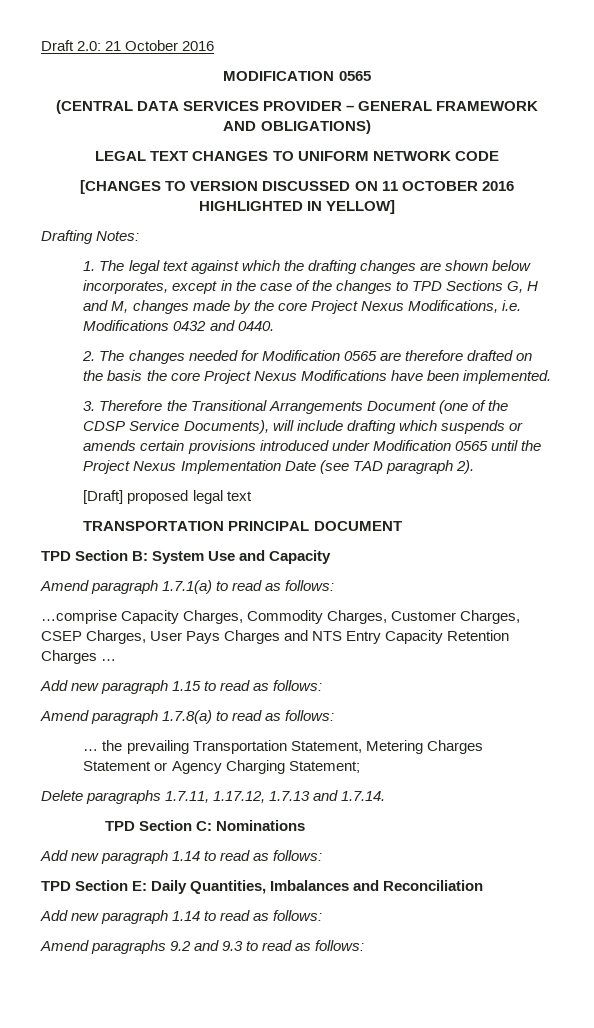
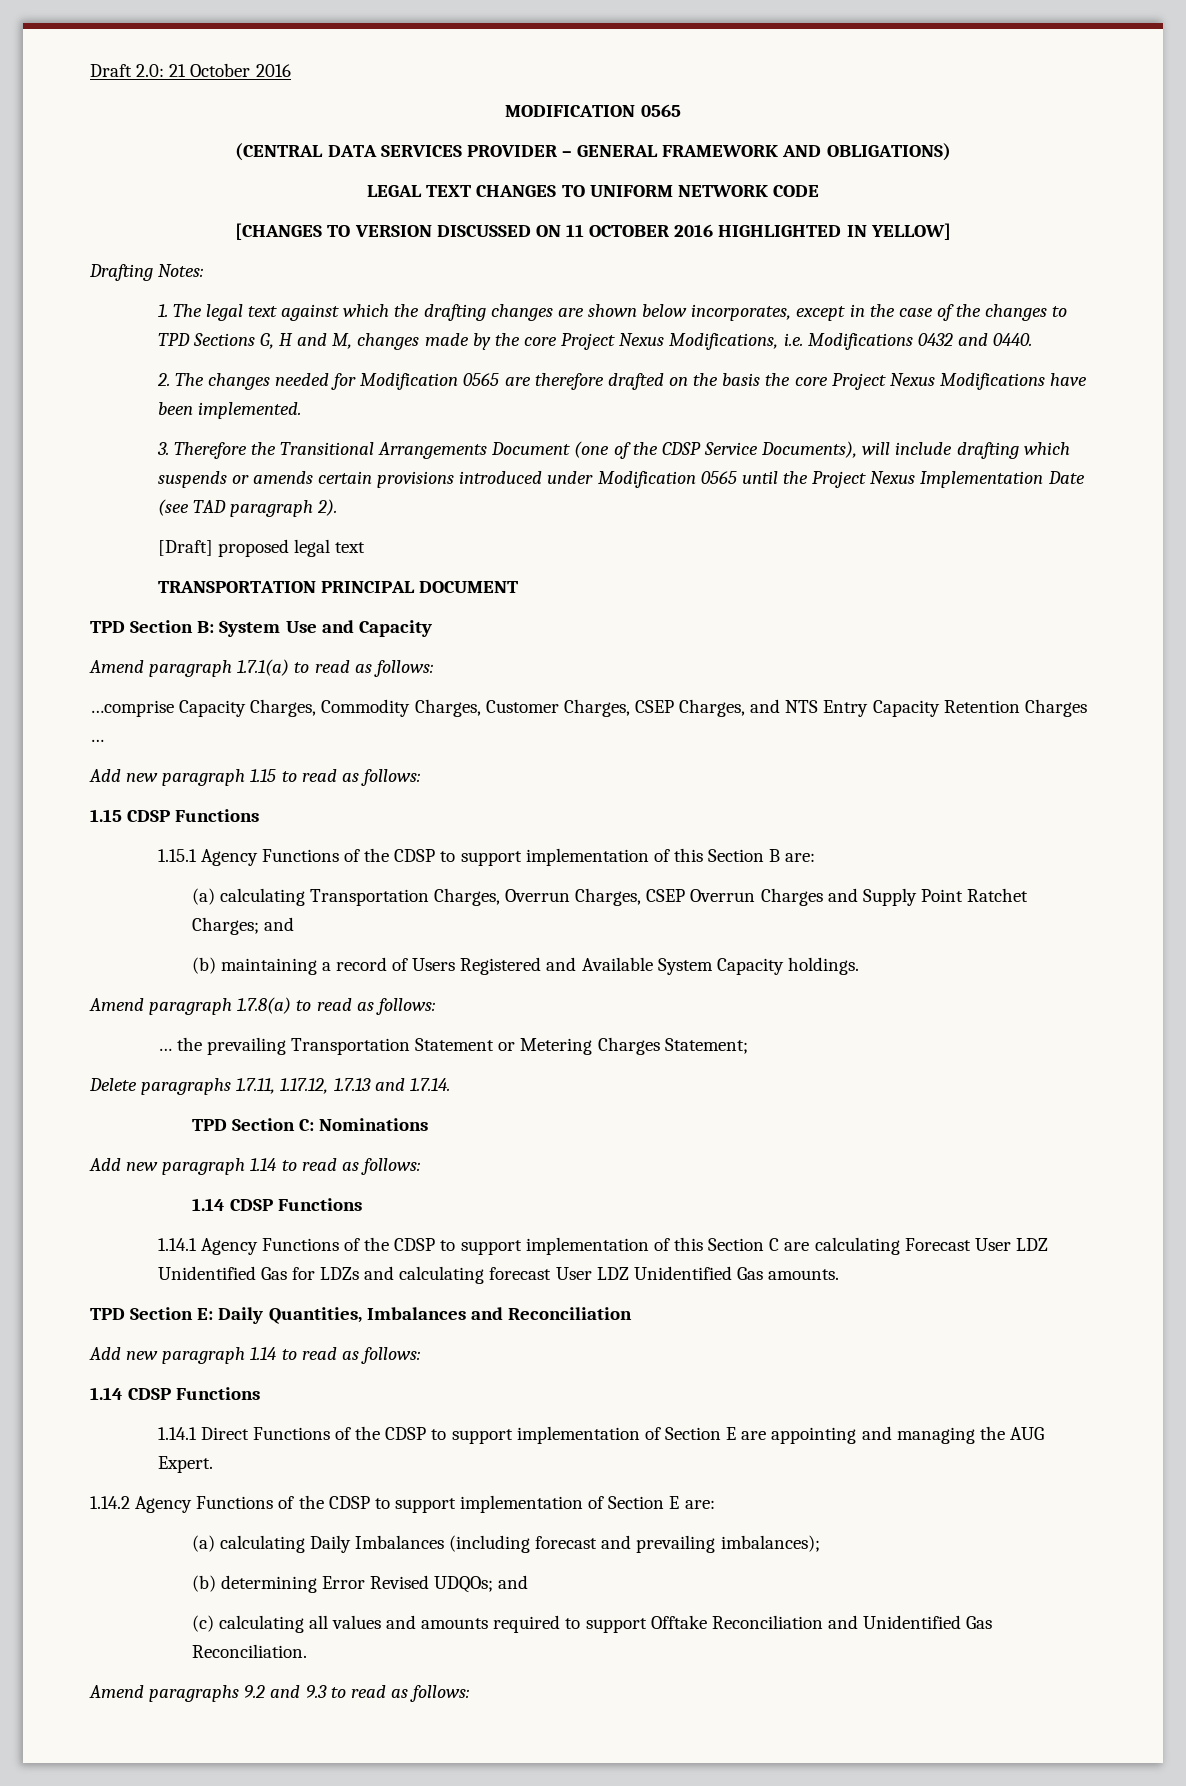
- …comprise Capacity Charges, Commodity Charges, Customer Charges, CSEP Charges, User Pays Charges and NTS Entry Capacity Retention Charges …
+ …comprise Capacity Charges, Commodity Charges, Customer Charges, CSEP Charges, and NTS Entry Capacity Retention Charges …
+ 1.15 CDSP Functions
+ 1.15.1 Agency Functions of the CDSP to support implementation of this Section B are:
+ (a) calculating Transportation Charges, Overrun Charges, CSEP Overrun Charges and Supply Point Ratchet Charges; and
+ (b) maintaining a record of Users Registered and Available System Capacity holdings.
- … the prevailing Transportation Statement, Metering Charges Statement or Agency Charging Statement;
+ … the prevailing Transportation Statement or Metering Charges Statement;
  TPD Section C: Nominations
  Add new paragraph 1.14 to read as follows:
+ 1.14 CDSP Functions
+ 1.14.1 Agency Functions of the CDSP to support implementation of this Section C are calculating Forecast User LDZ Unidentified Gas for LDZs and calculating forecast User LDZ Unidentified Gas amounts.
  TPD Section E: Daily Quantities, Imbalances and Reconciliation
  Add new paragraph 1.14 to read as follows:
+ 1.14 CDSP Functions
+ 1.14.1 Direct Functions of the CDSP to support implementation of Section E are appointing and managing the AUG Expert.
+ 1.14.2 Agency Functions of the CDSP to support implementation of Section E are:
+ (a) calculating Daily Imbalances (including forecast and prevailing imbalances);
+ (b) determining Error Revised UDQOs; and
+ (c) calculating all values and amounts required to support Offtake Reconciliation and Unidentified Gas Reconciliation.

